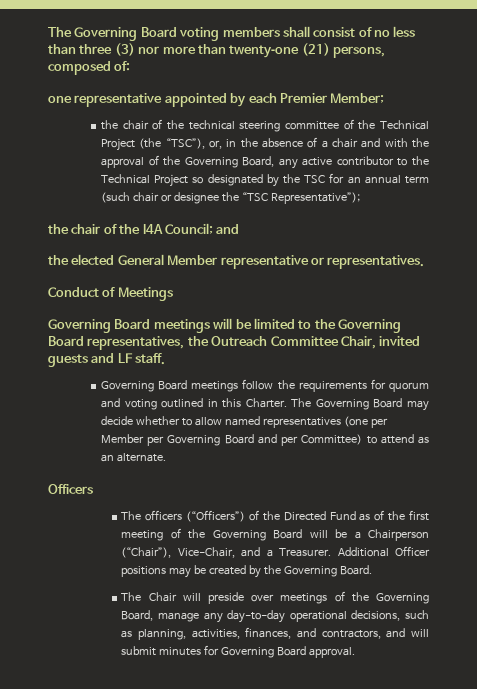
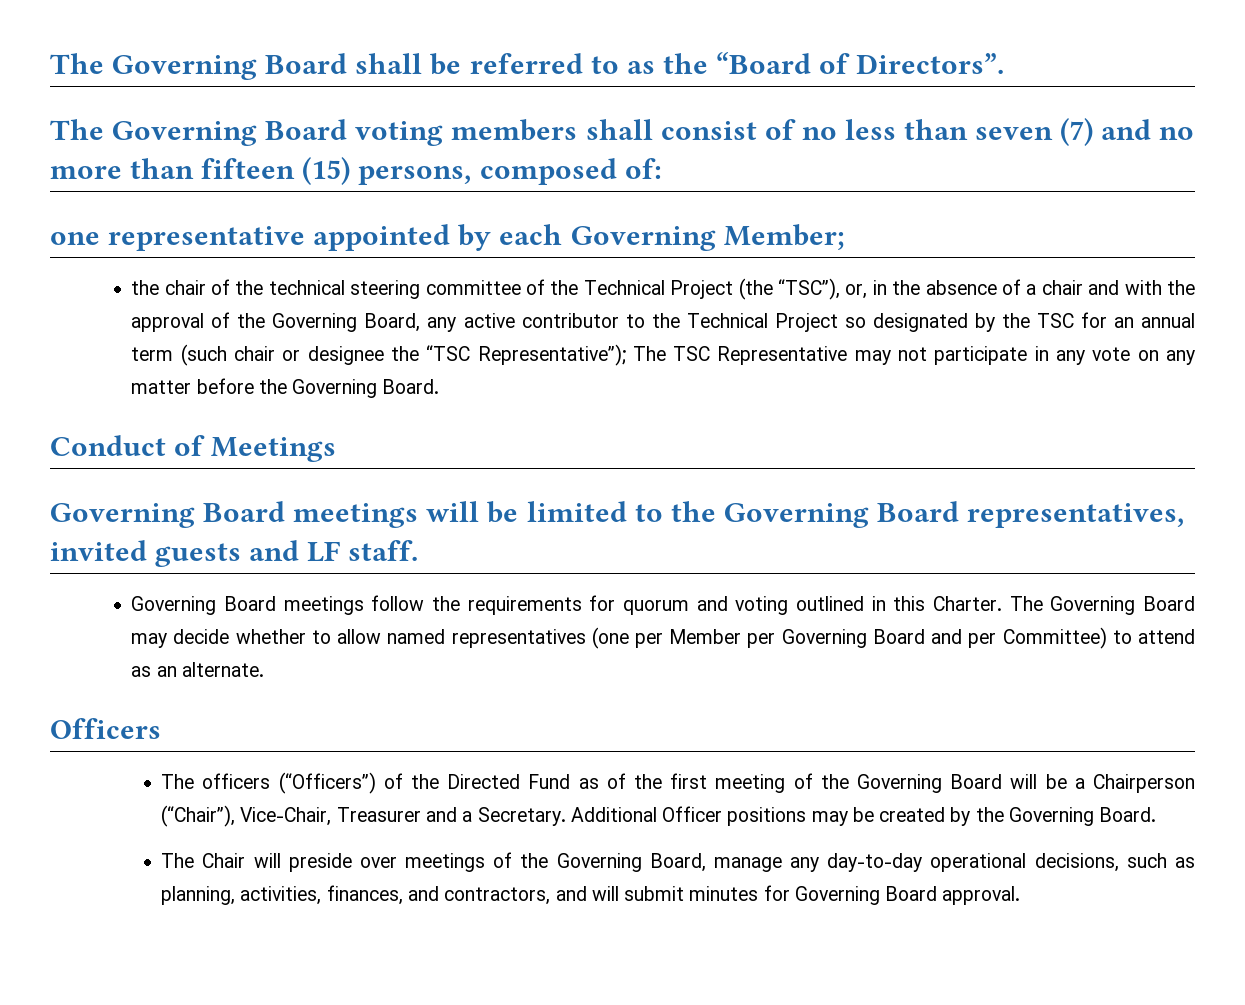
- The Governing Board voting members shall consist of no less than three (3) nor more than twenty‐one (21) persons, composed of:
+ The Governing Board shall be referred to as the “Board of Directors”.
+ The Governing Board voting members shall consist of no less than seven (7) and no more than fifteen (15) persons, composed of:
- one representative appointed by each Premier Member;
+ one representative appointed by each Governing Member;
- the chair of the technical steering committee of the Technical Project (the “TSC”), or, in the absence of a chair and with the approval of the Governing Board, any active contributor to the Technical Project so designated by the TSC for an annual term (such chair or designee the “TSC Representative”);
- the chair of the I4A Council; and
- the elected General Member representative or representatives.
+ the chair of the technical steering committee of the Technical Project (the “TSC”), or, in the absence of a chair and with the approval of the Governing Board, any active contributor to the Technical Project so designated by the TSC for an annual term (such chair or designee the “TSC Representative”); The TSC Representative may not participate in any vote on any matter before the Governing Board.
- Governing Board meetings will be limited to the Governing Board representatives, the Outreach Committee Chair, invited guests and LF staff.
+ Governing Board meetings will be limited to the Governing Board representatives, invited guests and LF staff.
- The officers (“Officers”) of the Directed Fund as of the first meeting of the Governing Board will be a Chairperson (“Chair”), Vice-Chair, and a Treasurer.
+ The officers (“Officers”) of the Directed Fund as of the first meeting of the Governing Board will be a Chairperson (“Chair”), Vice-Chair, Treasurer and a Secretary.

